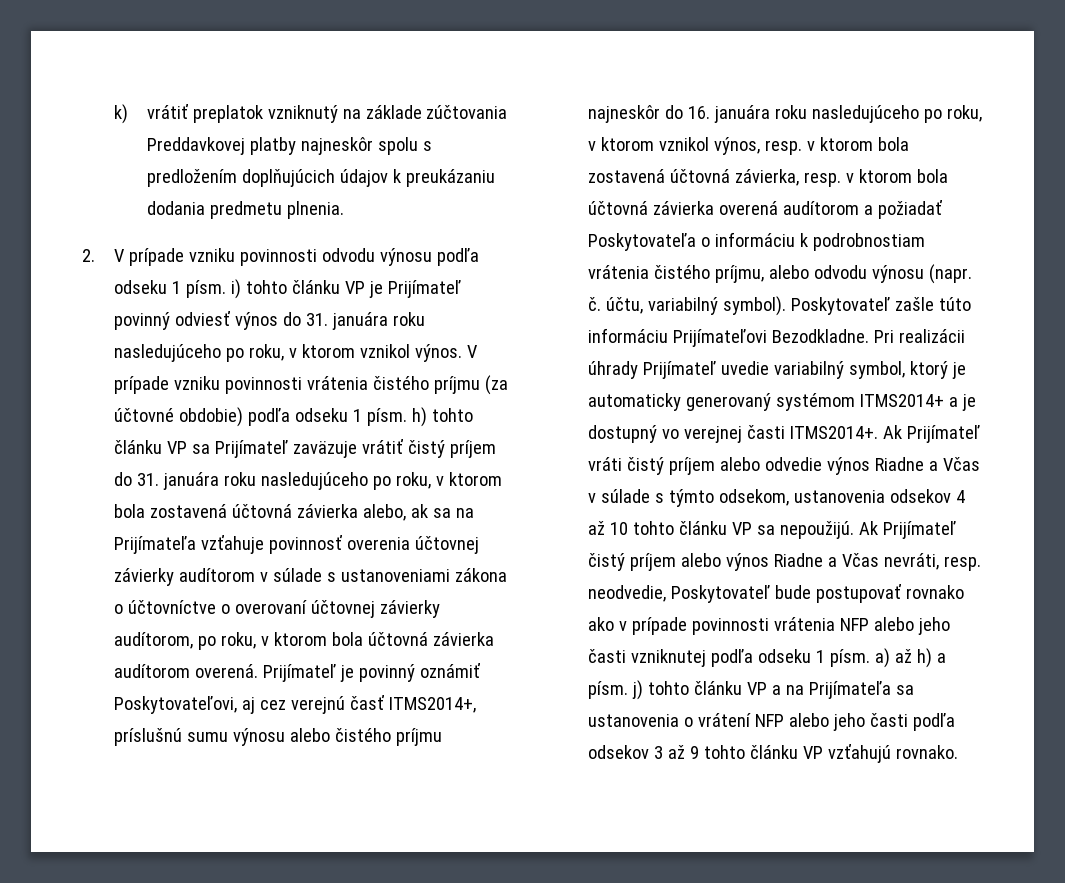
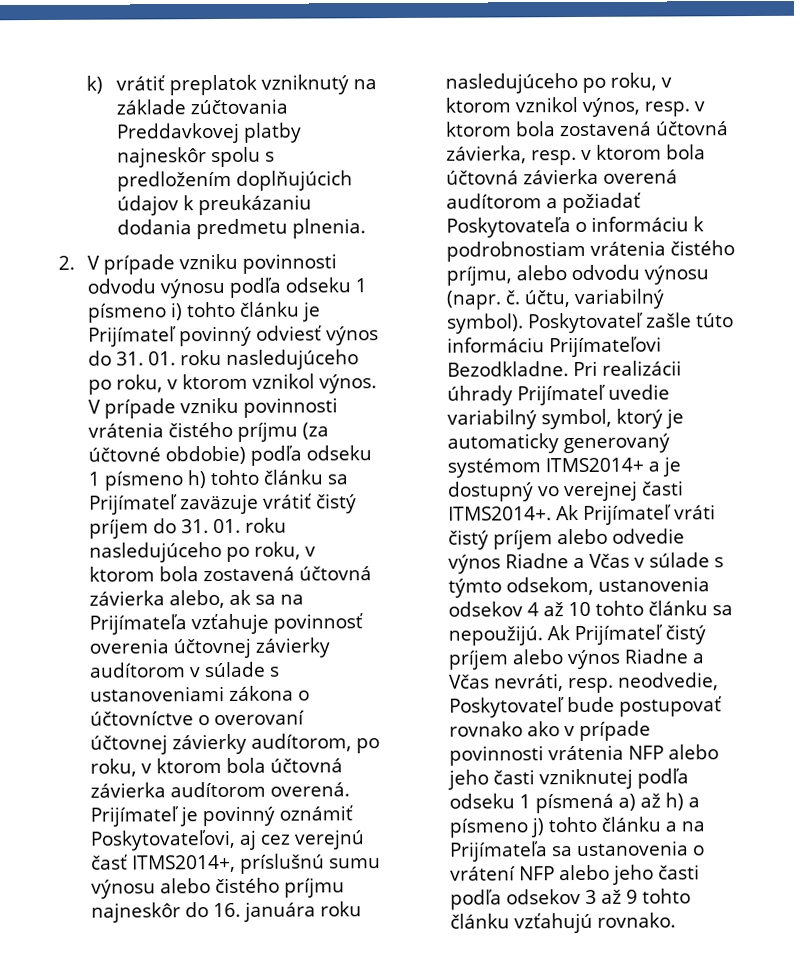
- 2. V prípade vzniku povinnosti odvodu výnosu podľa odseku 1 písm. i) tohto článku VP je Prijímateľ povinný odviesť výnos do 31. januára roku nasledujúceho po roku, v ktorom vznikol výnos.
+ 2. V prípade vzniku povinnosti odvodu výnosu podľa odseku 1 písmeno i) tohto článku je Prijímateľ povinný odviesť výnos do 31. 01. roku nasledujúceho po roku, v ktorom vznikol výnos.
- V prípade vzniku povinnosti vrátenia čistého príjmu (za účtovné obdobie) podľa odseku 1 písm. h) tohto článku VP sa Prijímateľ zaväzuje vrátiť čistý príjem do 31. januára roku nasledujúceho po roku, v ktorom bola zostavená účtovná závierka alebo, ak sa na Prijímateľa vzťahuje povinnosť overenia účtovnej závierky audítorom v súlade s ustanoveniami zákona o účtovníctve o overovaní účtovnej závierky audítorom, po roku, v ktorom bola účtovná závierka audítorom overená.
+ V prípade vzniku povinnosti vrátenia čistého príjmu (za účtovné obdobie) podľa odseku 1 písmeno h) tohto článku sa Prijímateľ zaväzuje vrátiť čistý príjem do 31. 01. roku nasledujúceho po roku, v ktorom bola zostavená účtovná závierka alebo, ak sa na Prijímateľa vzťahuje povinnosť overenia účtovnej závierky audítorom v súlade s ustanoveniami zákona o účtovníctve o overovaní účtovnej závierky audítorom, po roku, v ktorom bola účtovná závierka audítorom overená.
- Ak Prijímateľ vráti čistý príjem alebo odvedie výnos Riadne a Včas v súlade s týmto odsekom, ustanovenia odsekov 4 až 10 tohto článku VP sa nepoužijú.
+ Ak Prijímateľ vráti čistý príjem alebo odvedie výnos Riadne a Včas v súlade s týmto odsekom, ustanovenia odsekov 4 až 10 tohto článku sa nepoužijú.
- Ak Prijímateľ čistý príjem alebo výnos Riadne a Včas nevráti, resp. neodvedie, Poskytovateľ bude postupovať rovnako ako v prípade povinnosti vrátenia NFP alebo jeho časti vzniknutej podľa odseku 1 písm. a) až h) a písm. j) tohto článku VP a na Prijímateľa sa ustanovenia o vrátení NFP alebo jeho časti podľa odsekov 3 až 9 tohto článku VP vzťahujú rovnako.
+ Ak Prijímateľ čistý príjem alebo výnos Riadne a Včas nevráti, resp. neodvedie, Poskytovateľ bude postupovať rovnako ako v prípade povinnosti vrátenia NFP alebo jeho časti vzniknutej podľa odseku 1 písmená a) až h) a písmeno j) tohto článku a na Prijímateľa sa ustanovenia o vrátení NFP alebo jeho časti podľa odsekov 3 až 9 tohto článku vzťahujú rovnako.

